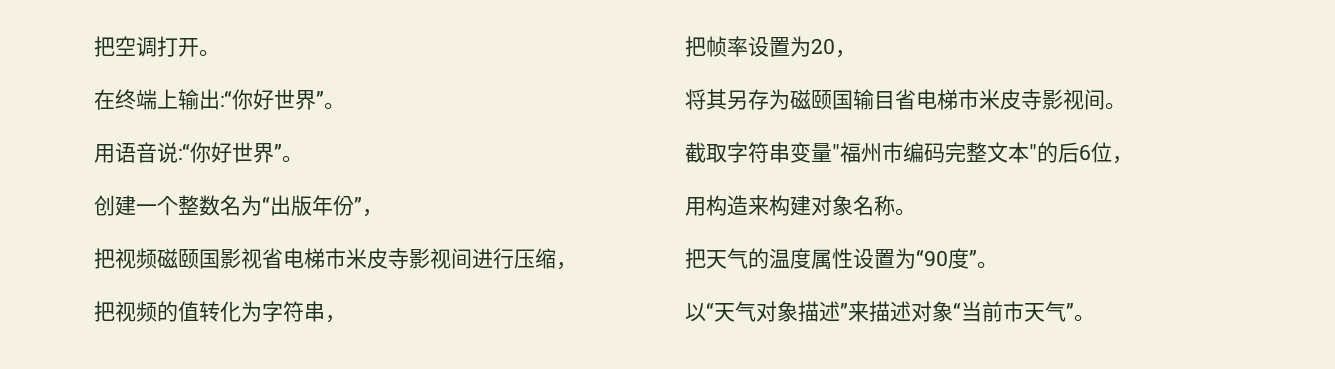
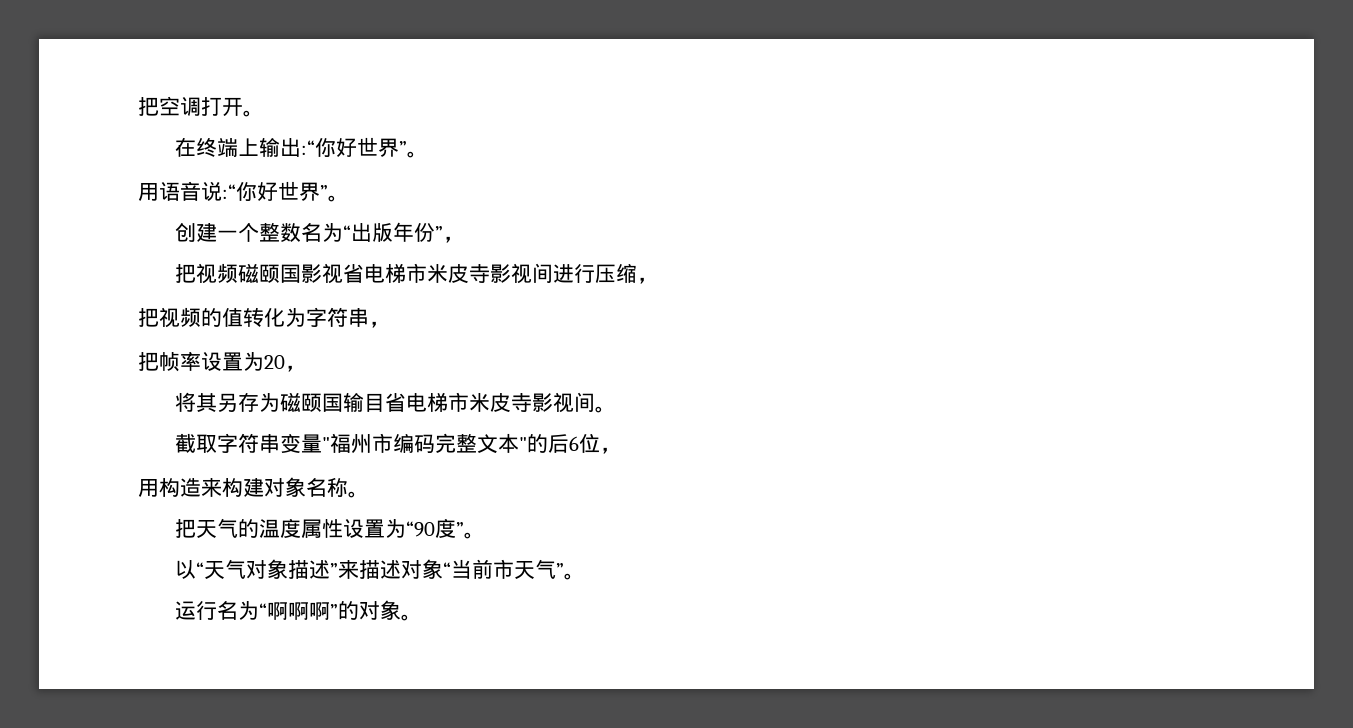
+ 运行名为“啊啊啊”的对象。

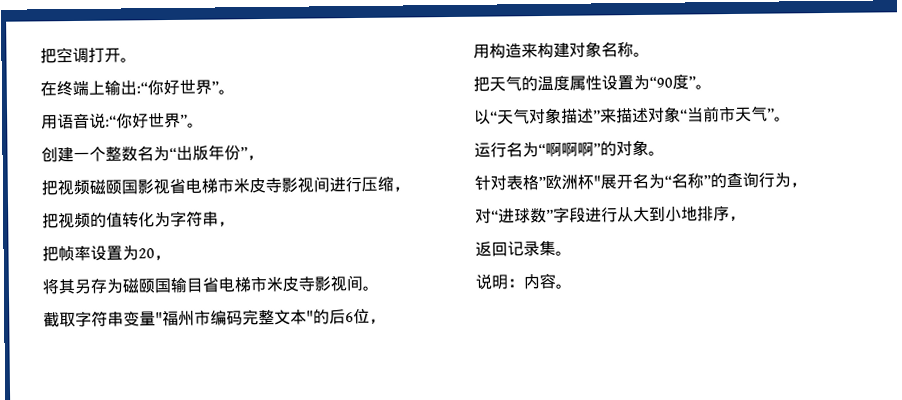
+ 针对表格”欧洲杯"展开名为“名称”的查询行为，
+ 对“进球数”字段进行从大到小地排序，
+ 返回记录集。
+ 说明：内容。

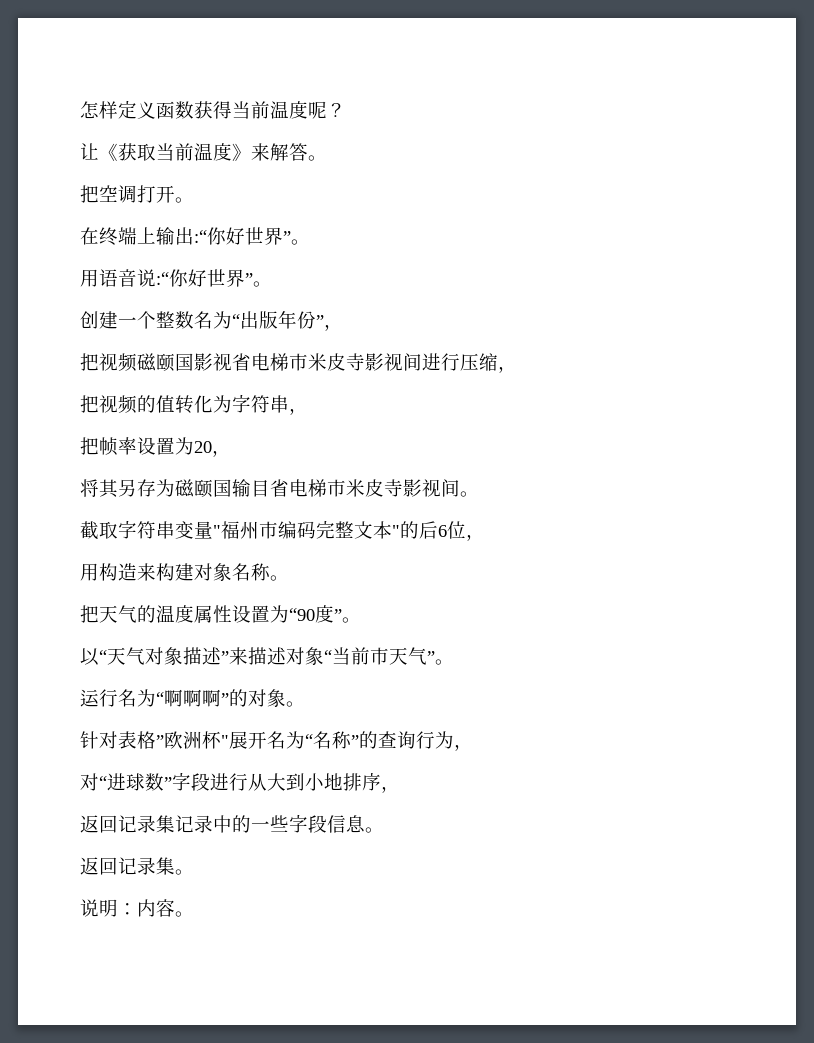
+ 怎样定义函数获得当前温度呢？
+ 让《获取当前温度》来解答。
+ 返回记录集记录中的一些字段信息。

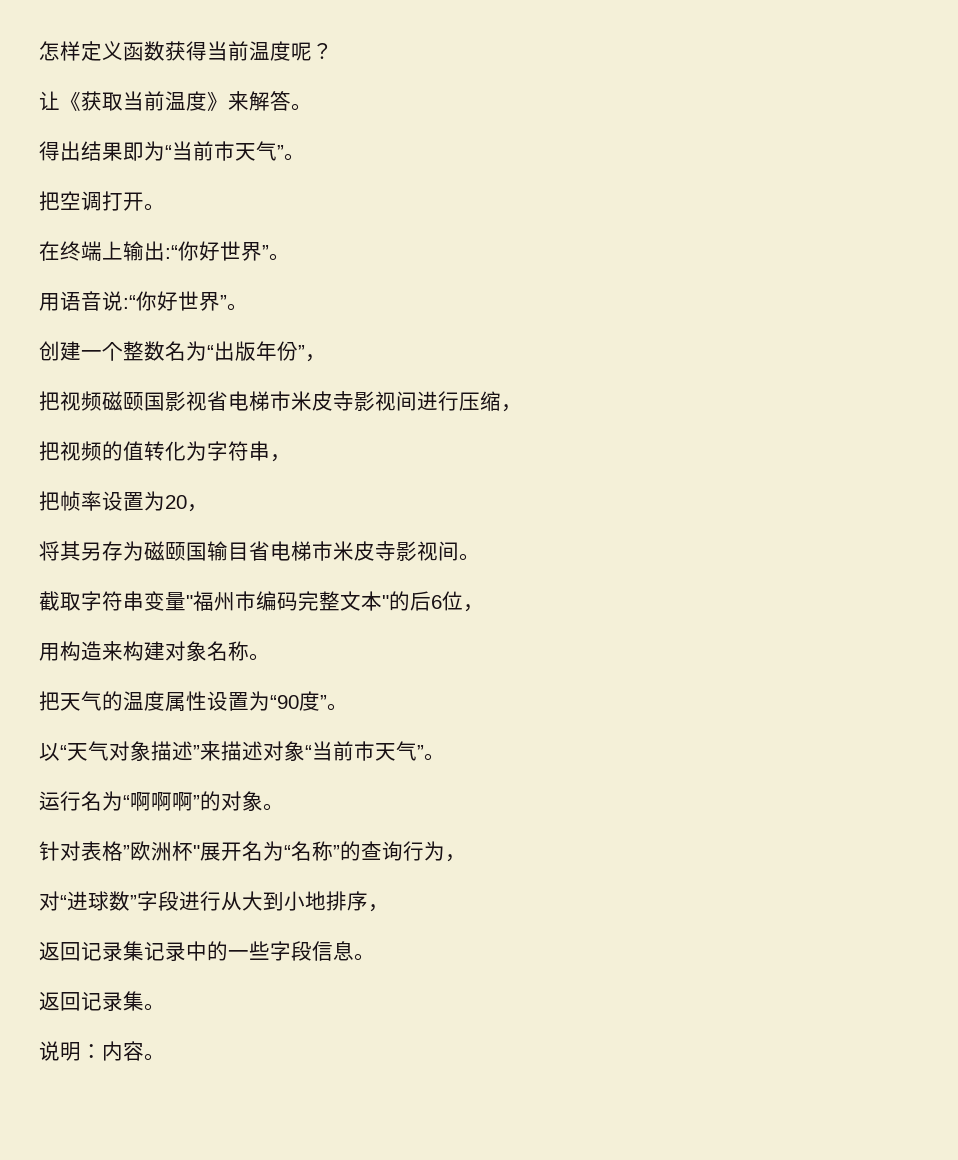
+ 得出结果即为“当前市天气”。

